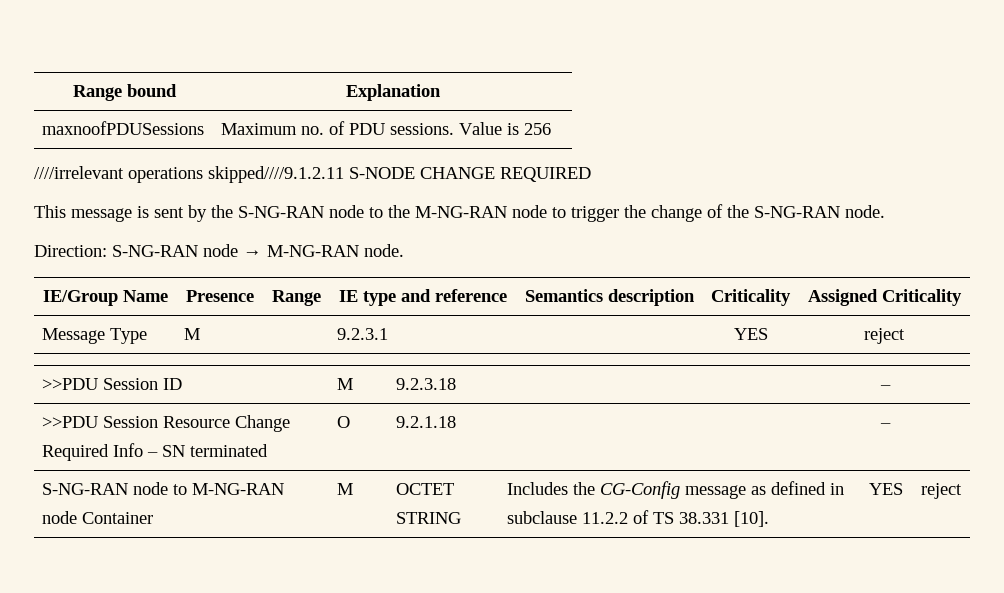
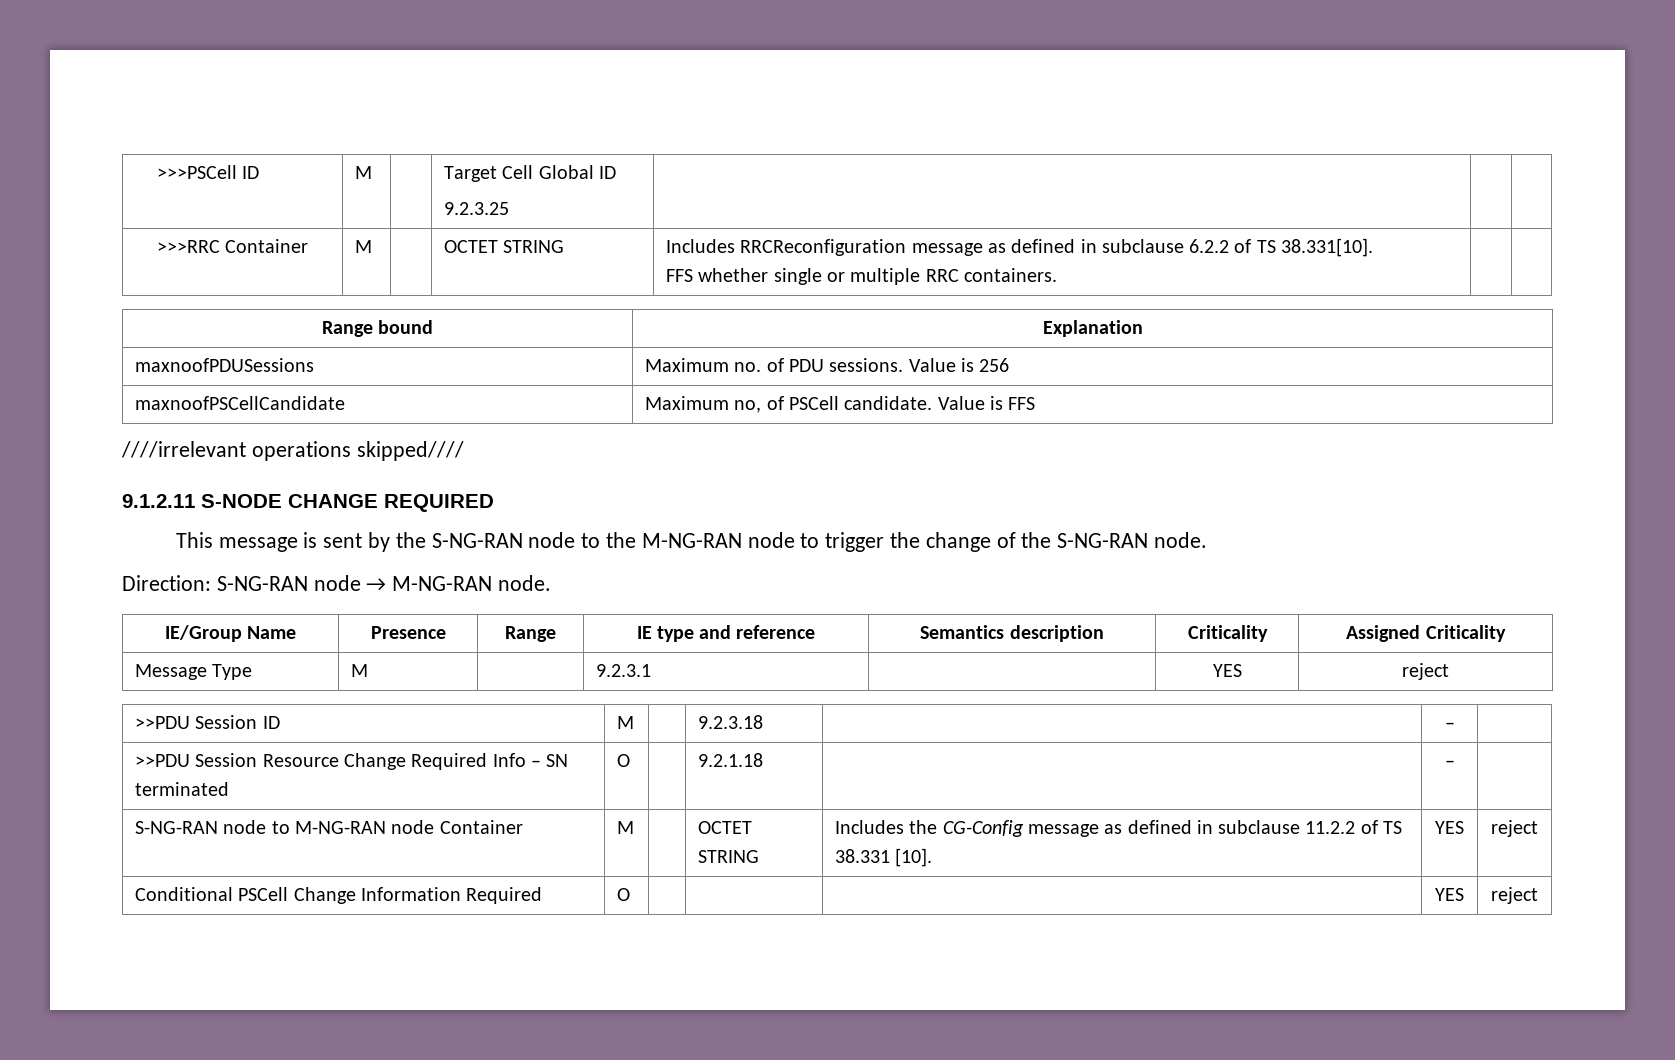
+ >>>PSCell ID | M | | Target Cell Global ID
+ 9.2.3.25 | | |
+ >>>RRC Container | M | | OCTET STRING | Includes RRCReconfiguration message as defined in subclause 6.2.2 of TS 38.331[10].
+ FFS whether single or multiple RRC containers. | |
+ maxnoofPSCellCandidate | Maximum no, of PSCell candidate. Value is FFS
- ////irrelevant operations skipped////9.1.2.11 S-NODE CHANGE REQUIRED
+ ////irrelevant operations skipped////
+ 9.1.2.11 S-NODE CHANGE REQUIRED
+ Conditional PSCell Change Information Required | O | | | | YES | reject

